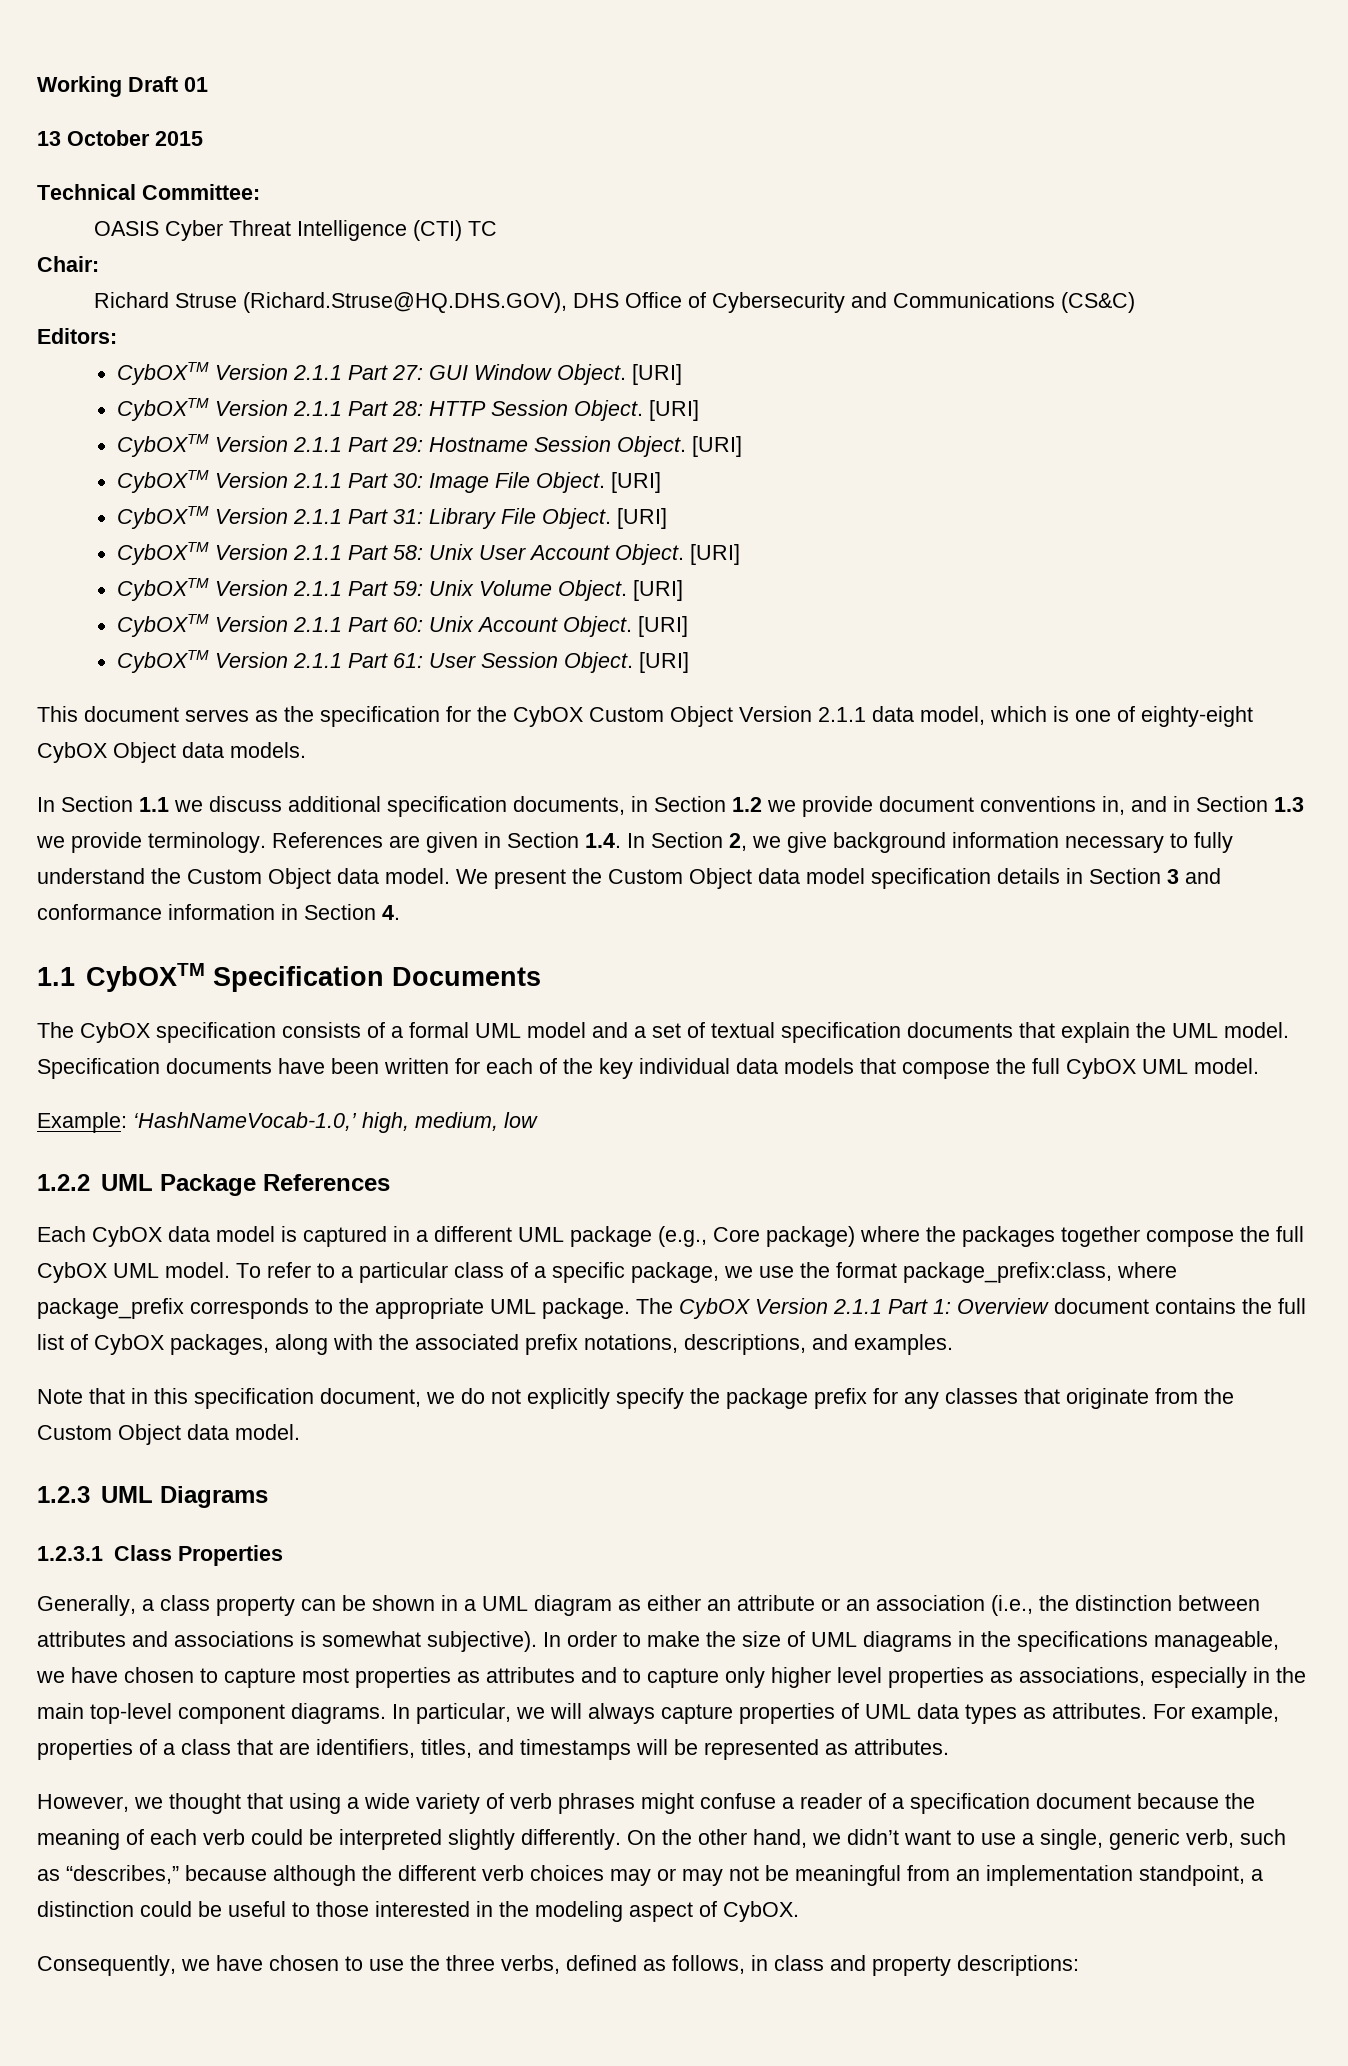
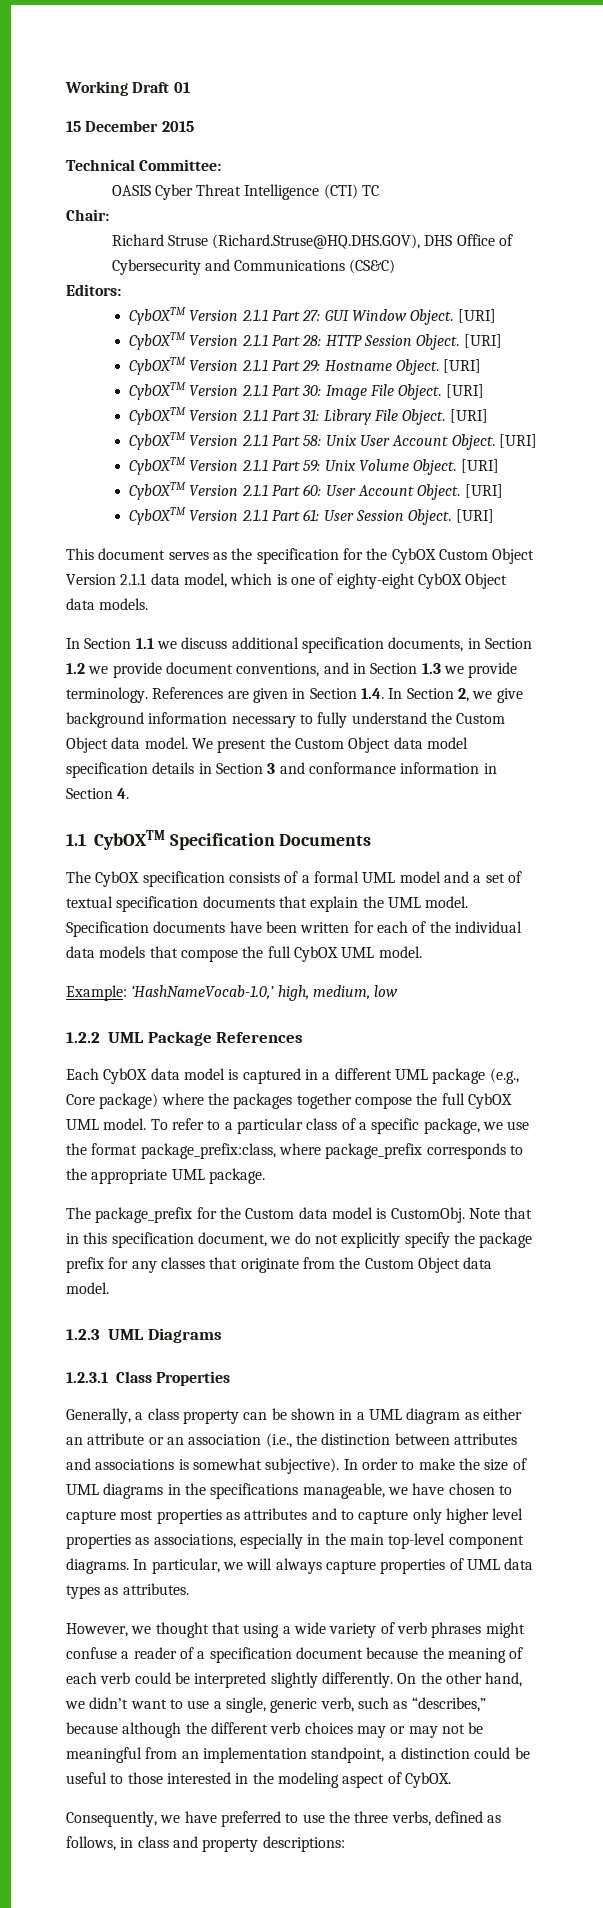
- 13 October 2015
+ 15 December 2015
- CybOXTM Version 2.1.1 Part 29: Hostname Session Object.
+ CybOXTM Version 2.1.1 Part 29: Hostname Object.
- CybOXTM Version 2.1.1 Part 60: Unix Account Object.
+ CybOXTM Version 2.1.1 Part 60: User Account Object.
- In Section 1.1 we discuss additional specification documents, in Section 1.2 we provide document conventions in, and in Section 1.3 we provide terminology.
+ In Section 1.1 we discuss additional specification documents, in Section 1.2 we provide document conventions, and in Section 1.3 we provide terminology.
- Specification documents have been written for each of the key individual data models that compose the full CybOX UML model.
+ Specification documents have been written for each of the individual data models that compose the full CybOX UML model.
- To refer to a particular class of a specific package, we use the format package_prefix:class, where package_prefix corresponds to the appropriate UML package. The CybOX Version 2.1.1 Part 1: Overview document contains the full list of CybOX packages, along with the associated prefix notations, descriptions, and examples.
- Note that in this specification document, we do not explicitly specify the package prefix for any classes that originate from the Custom Object data model.
+ To refer to a particular class of a specific package, we use the format package_prefix:class, where package_prefix corresponds to the appropriate UML package.
+ The package_prefix for the Custom data model is CustomObj. Note that in this specification document, we do not explicitly specify the package prefix for any classes that originate from the Custom Object data model.
- For example, properties of a class that are identifiers, titles, and timestamps will be represented as attributes.
- Consequently, we have chosen to use the three verbs, defined as follows, in class and property descriptions:
+ Consequently, we have preferred to use the three verbs, defined as follows, in class and property descriptions:

